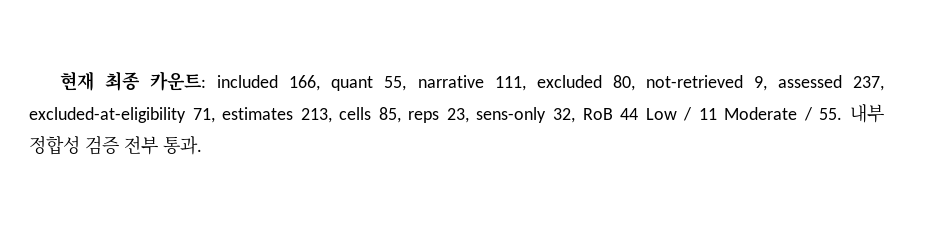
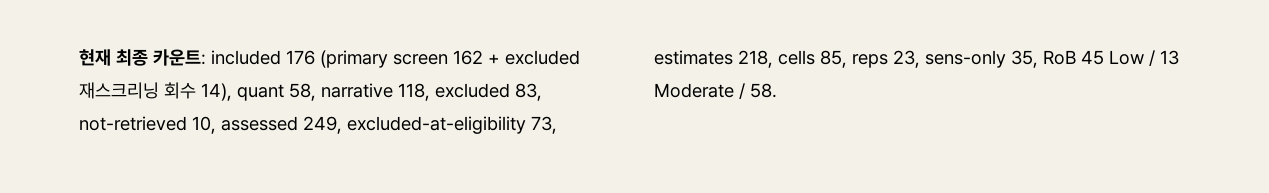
- 현재 최종 카운트: included 166, quant 55, narrative 111, excluded 80, not-retrieved 9, assessed 237, excluded-at-eligibility 71, estimates 213, cells 85, reps 23, sens-only 32, RoB 44 Low / 11 Moderate / 55. 내부 정합성 검증 전부 통과.
+ 현재 최종 카운트: included 176 (primary screen 162 + excluded 재스크리닝 회수 14), quant 58, narrative 118, excluded 83, not-retrieved 10, assessed 249, excluded-at-eligibility 73, estimates 218, cells 85, reps 23, sens-only 35, RoB 45 Low / 13 Moderate / 58.

